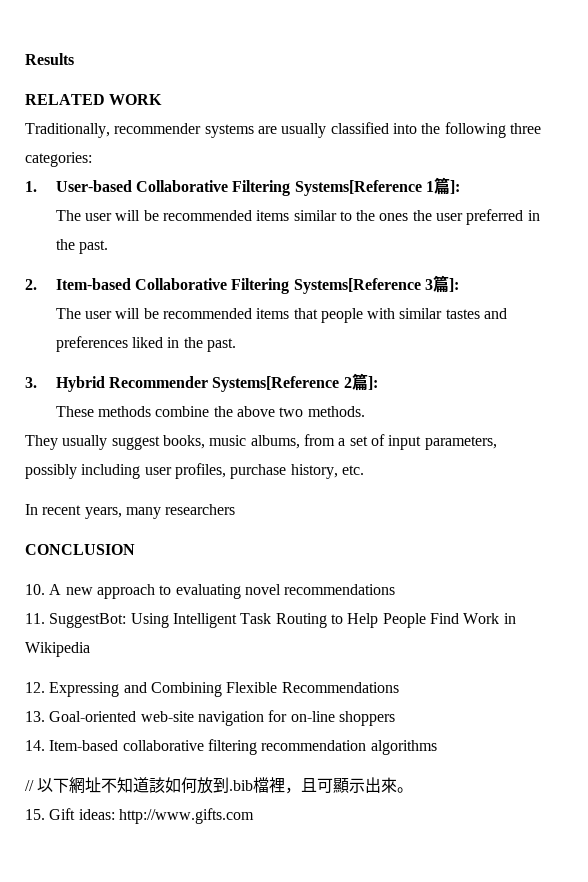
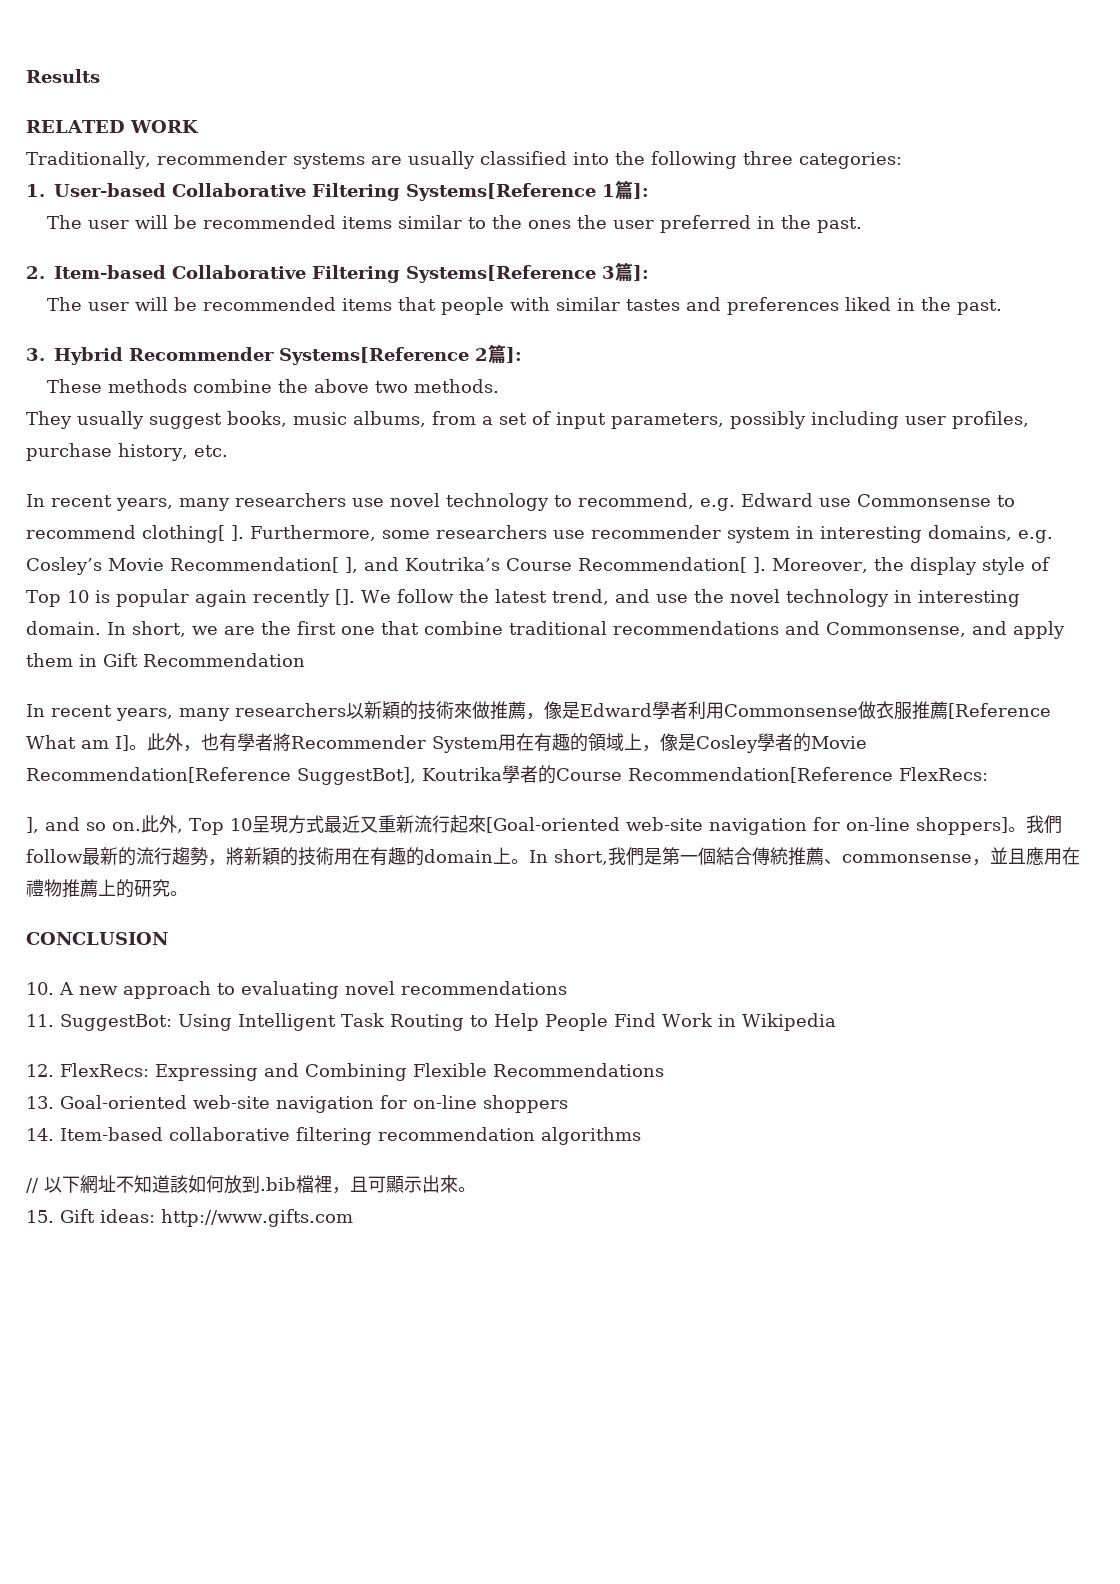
- In recent years, many researchers
+ In recent years, many researchers use novel technology to recommend, e.g. Edward use Commonsense to recommend clothing[ ]. Furthermore, some researchers use recommender system in interesting domains, e.g. Cosley’s Movie Recommendation[ ], and Koutrika’s Course Recommendation[ ]. Moreover, the display style of Top 10 is popular again recently []. We follow the latest trend, and use the novel technology in interesting domain. In short, we are the first one that combine traditional recommendations and Commonsense, and apply them in Gift Recommendation
+ In recent years, many researchers以新穎的技術來做推薦，像是Edward學者利用Commonsense做衣服推薦[Reference What am I]。此外，也有學者將Recommender System用在有趣的領域上，像是Cosley學者的Movie Recommendation[Reference SuggestBot], Koutrika學者的Course Recommendation[Reference FlexRecs:
+ ], and so on.此外, Top 10呈現方式最近又重新流行起來[Goal-oriented web-site navigation for on-line shoppers]。我們follow最新的流行趨勢，將新穎的技術用在有趣的domain上。In short,我們是第一個結合傳統推薦、commonsense，並且應用在禮物推薦上的研究。
- 12. Expressing and Combining Flexible Recommendations
+ 12. FlexRecs: Expressing and Combining Flexible Recommendations

